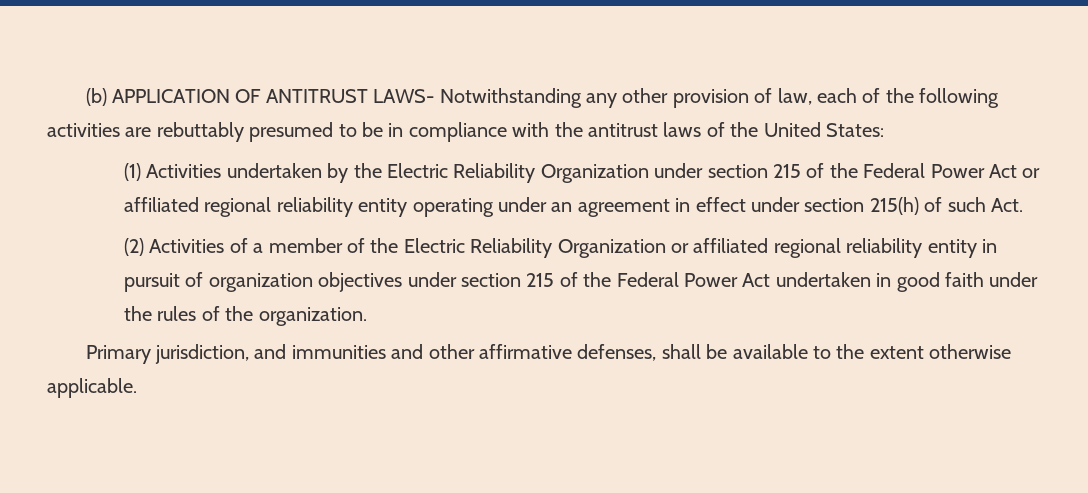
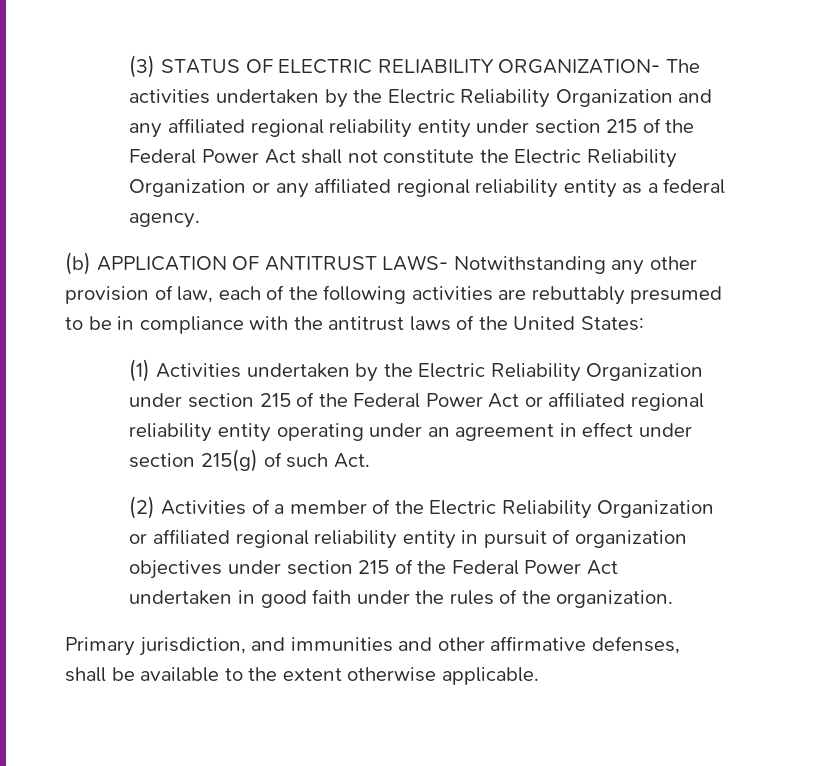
+ (3) STATUS OF ELECTRIC RELIABILITY ORGANIZATION- The activities undertaken by the Electric Reliability Organization and any affiliated regional reliability entity under section 215 of the Federal Power Act shall not constitute the Electric Reliability Organization or any affiliated regional reliability entity as a federal agency.
- (1) Activities undertaken by the Electric Reliability Organization under section 215 of the Federal Power Act or affiliated regional reliability entity operating under an agreement in effect under section 215(h) of such Act.
+ (1) Activities undertaken by the Electric Reliability Organization under section 215 of the Federal Power Act or affiliated regional reliability entity operating under an agreement in effect under section 215(g) of such Act.

